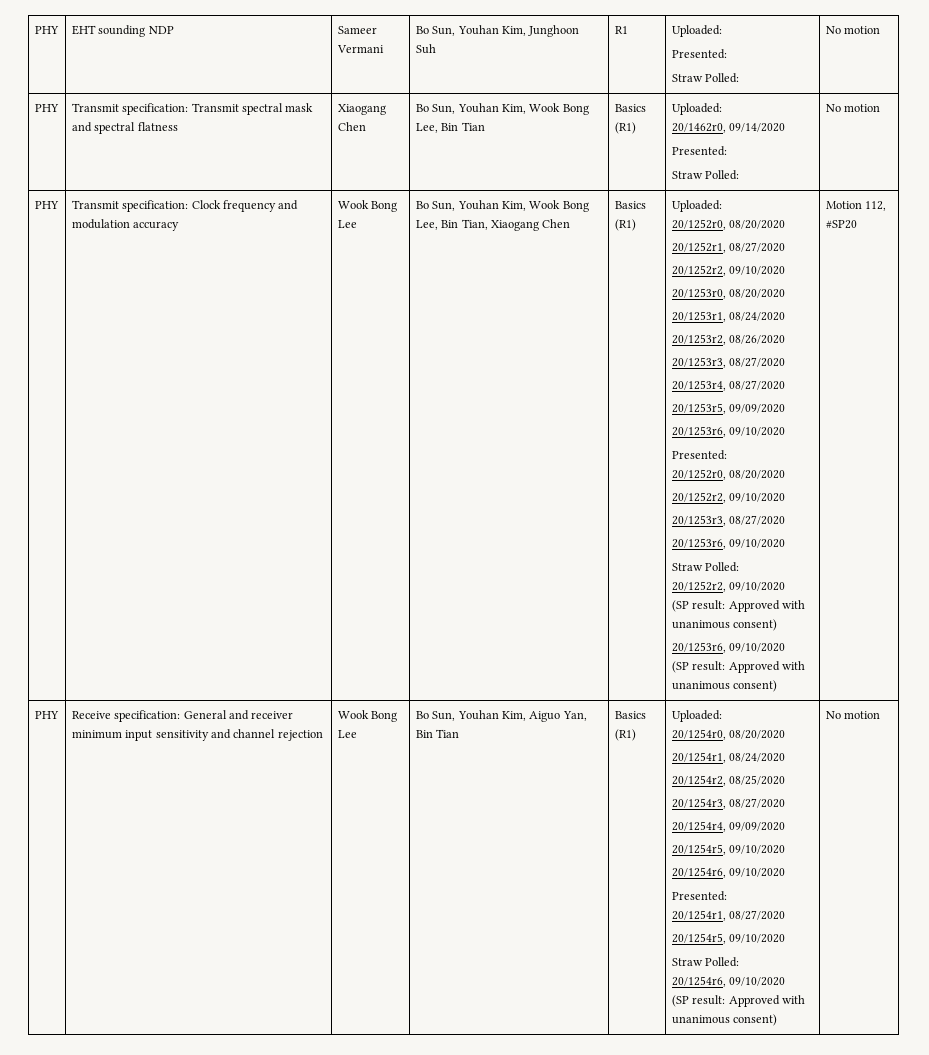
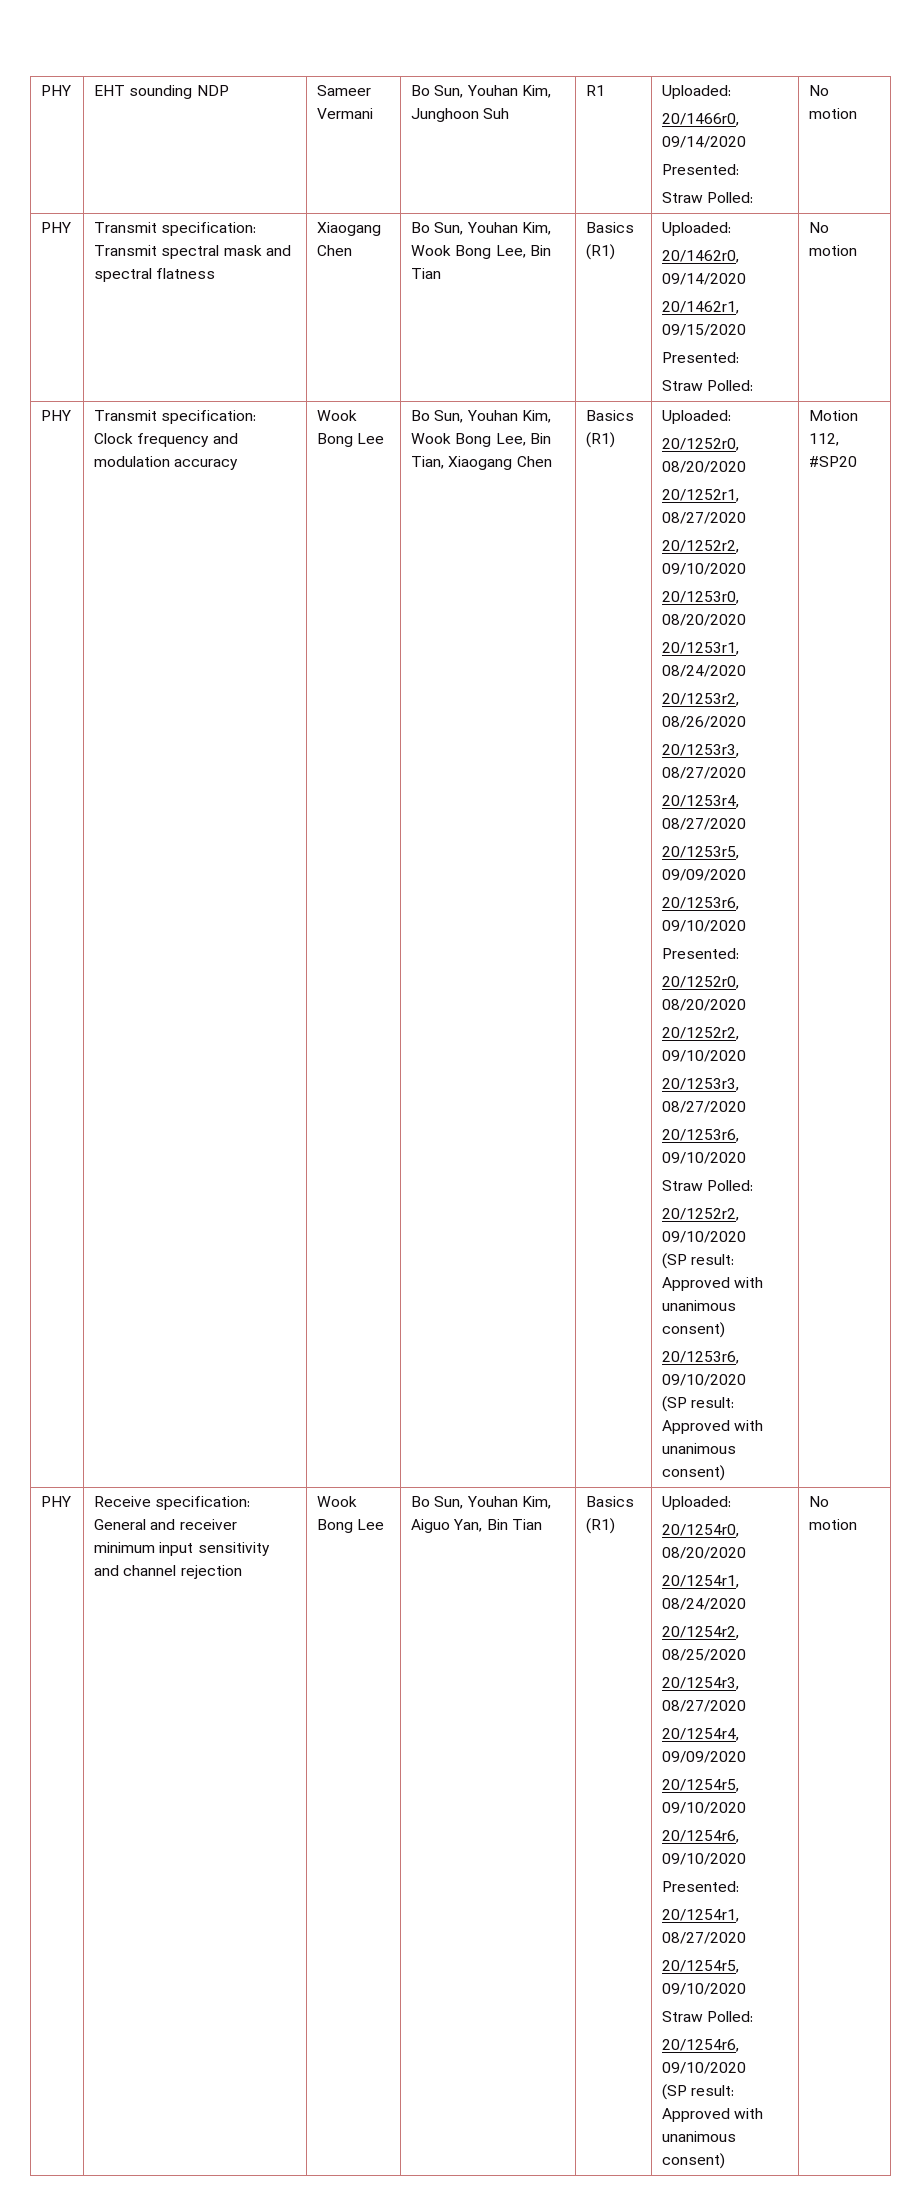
  PHY | EHT sounding NDP | Sameer Vermani | Bo Sun, Youhan Kim, Junghoon Suh | R1 | Uploaded:
+ 20/1466r0, 09/14/2020
  PHY | Transmit specification: Transmit spectral mask and spectral flatness | Xiaogang Chen | Bo Sun, Youhan Kim, Wook Bong Lee, Bin Tian | Basics (R1) | Uploaded:
  20/1462r0, 09/14/2020
+ 20/1462r1, 09/15/2020

